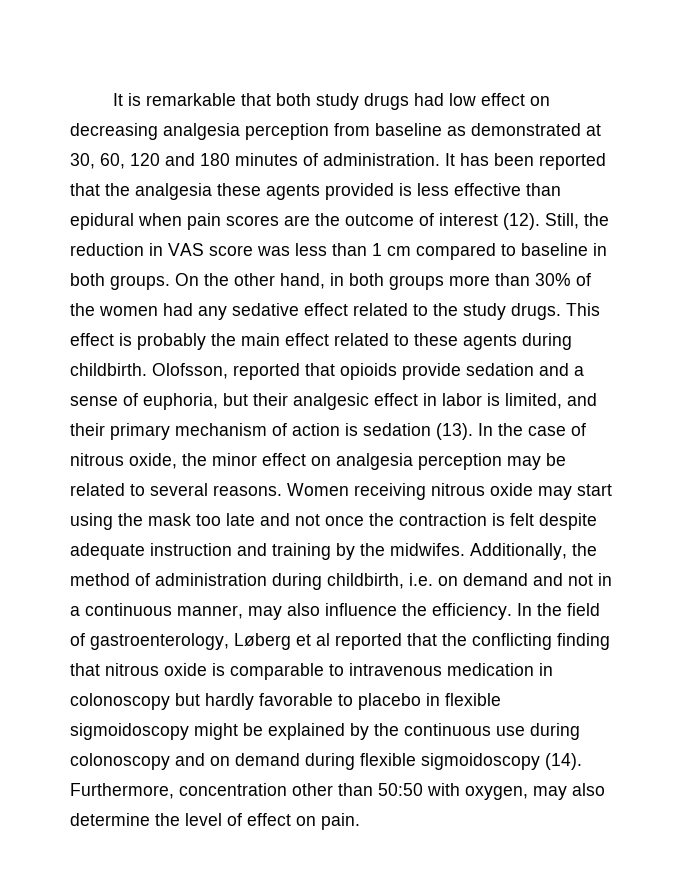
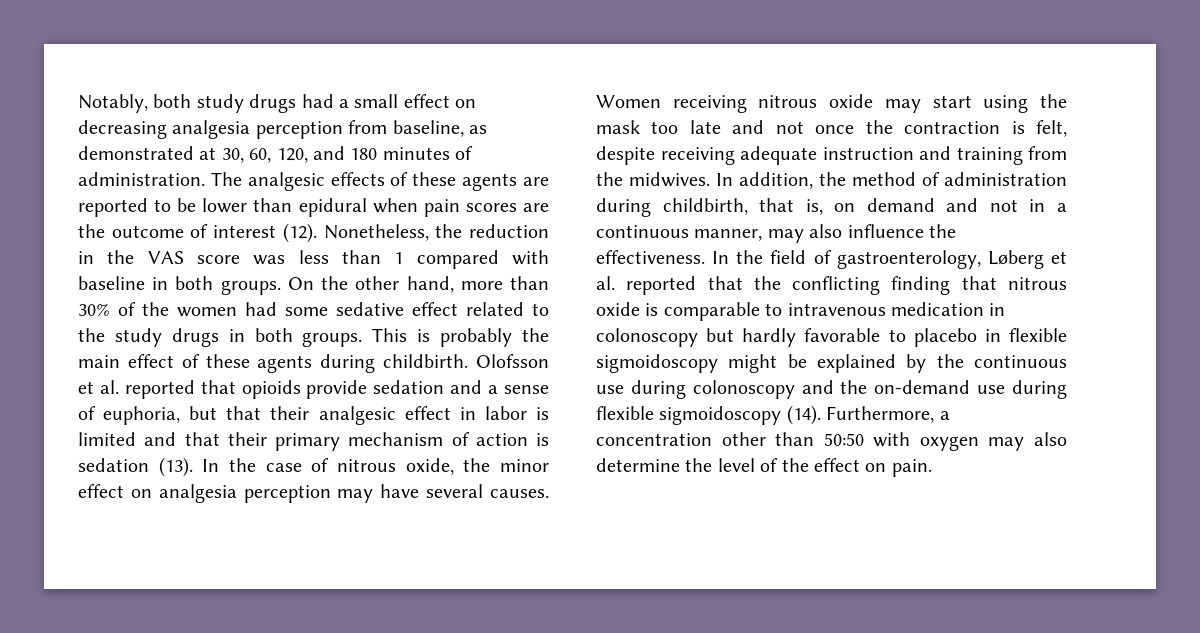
- It is remarkable that both study drugs had low effect on decreasing analgesia perception from baseline as demonstrated at 30, 60, 120 and 180 minutes of administration.
+ Notably, both study drugs had a small effect on decreasing analgesia perception from baseline, as demonstrated at 30, 60, 120, and 180 minutes of administration.
- It has been reported that the analgesia these agents provided is less effective than epidural when pain scores are the outcome of interest (12).
+ The analgesic effects of these agents are reported to be lower than epidural when pain scores are the outcome of interest (12).
- Still, the reduction in VAS score was less than 1 cm compared to baseline in both groups.
+ Nonetheless, the reduction in the VAS score was less than 1 compared with baseline in both groups.
- On the other hand, in both groups more than 30% of the women had any sedative effect related to the study drugs. This effect is probably the main effect related to these agents during childbirth.
+ On the other hand, more than 30% of the women had some sedative effect related to the study drugs in both groups. This is probably the main effect of these agents during childbirth.
- Olofsson, reported that opioids provide sedation and a sense of euphoria, but their analgesic effect in labor is limited, and their primary mechanism of action is sedation (13).
+ Olofsson et al. reported that opioids provide sedation and a sense of euphoria, but that their analgesic effect in labor is limited and that their primary mechanism of action is sedation (13).
- In the case of nitrous oxide, the minor effect on analgesia perception may be related to several reasons.
+ In the case of nitrous oxide, the minor effect on analgesia perception may have several causes.
- Women receiving nitrous oxide may start using the mask too late and not once the contraction is felt despite adequate instruction and training by the midwifes. Additionally, the method of administration during childbirth, i.e. on demand and not in a continuous manner, may also influence the efficiency.
+ Women receiving nitrous oxide may start using the mask too late and not once the contraction is felt, despite receiving adequate instruction and training from the midwives. In addition, the method of administration during childbirth, that is, on demand and not in a continuous manner, may also influence the effectiveness.
- In the field of gastroenterology, Løberg et al reported that the conflicting finding that nitrous oxide is comparable to intravenous medication in colonoscopy but hardly favorable to placebo in flexible sigmoidoscopy might be explained by the continuous use during colonoscopy and on demand during flexible sigmoidoscopy (14).
+ In the field of gastroenterology, Løberg et al. reported that the conflicting finding that nitrous oxide is comparable to intravenous medication in colonoscopy but hardly favorable to placebo in flexible sigmoidoscopy might be explained by the continuous use during colonoscopy and the on-demand use during flexible sigmoidoscopy (14).
- Furthermore, concentration other than 50:50 with oxygen, may also determine the level of effect on pain.
+ Furthermore, a concentration other than 50:50 with oxygen may also determine the level of the effect on pain.

